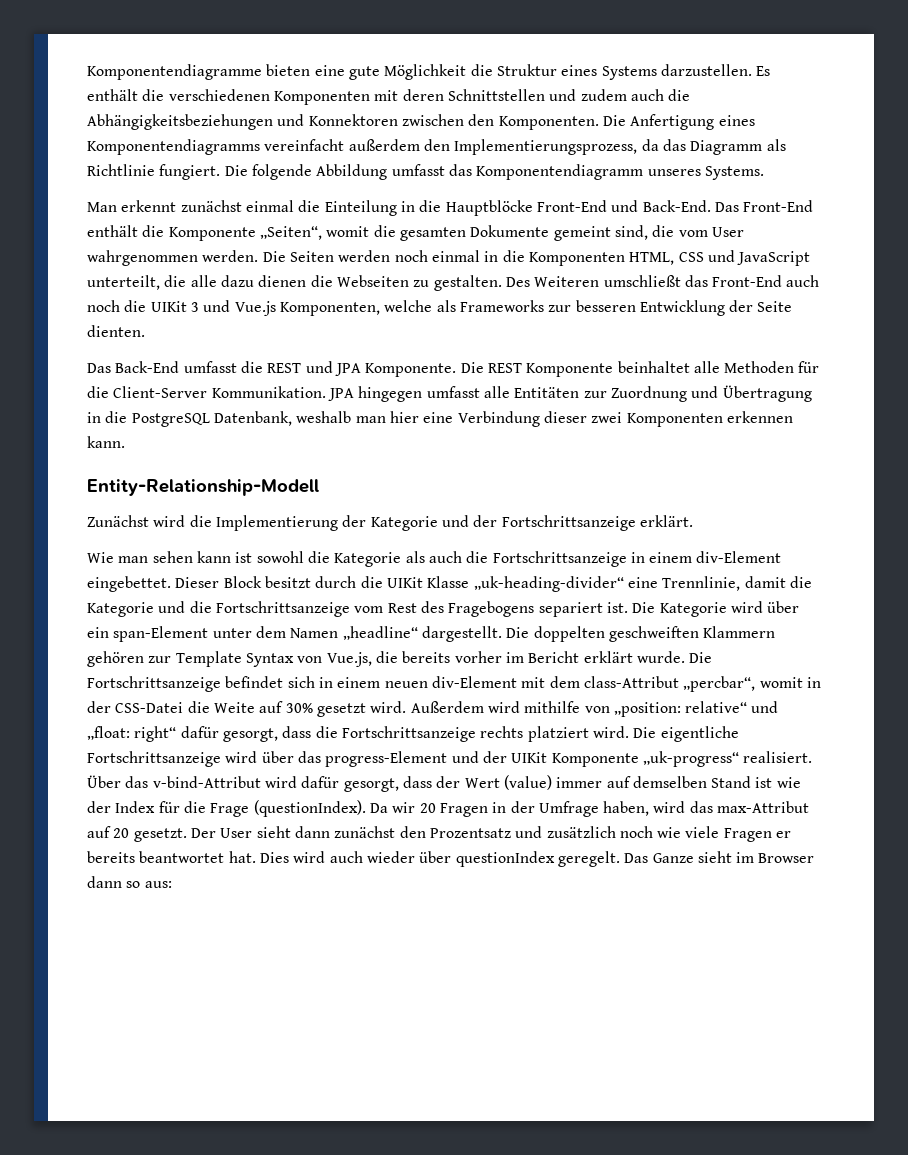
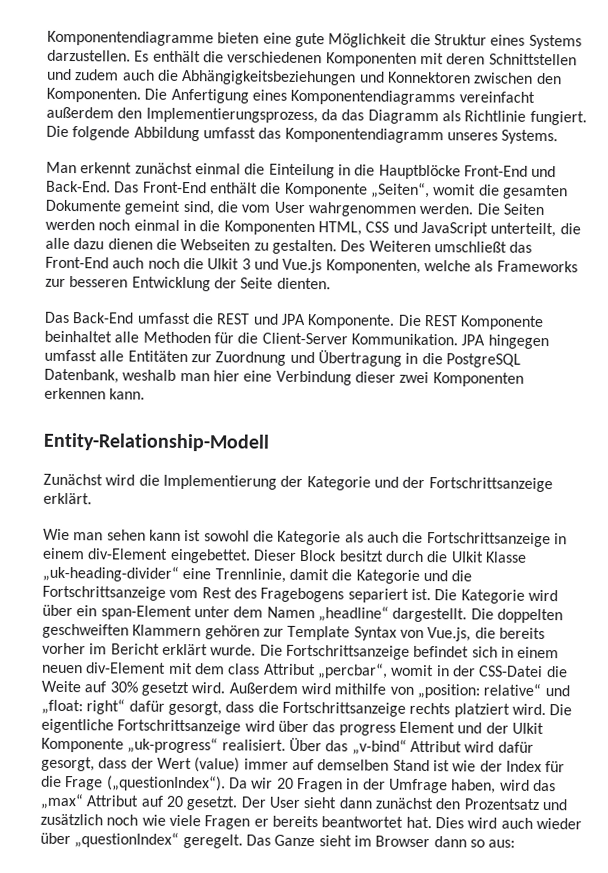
- Des Weiteren umschließt das Front-End auch noch die UIKit 3 und Vue.js Komponenten, welche als Frameworks zur besseren Entwicklung der Seite dienten.
+ Des Weiteren umschließt das Front-End auch noch die UIkit 3 und Vue.js Komponenten, welche als Frameworks zur besseren Entwicklung der Seite dienten.
- Dieser Block besitzt durch die UIKit Klasse „uk-heading-divider“ eine Trennlinie, damit die Kategorie und die Fortschrittsanzeige vom Rest des Fragebogens separiert ist.
+ Dieser Block besitzt durch die UIkit Klasse „uk-heading-divider“ eine Trennlinie, damit die Kategorie und die Fortschrittsanzeige vom Rest des Fragebogens separiert ist.
- Die Fortschrittsanzeige befindet sich in einem neuen div-Element mit dem class-Attribut „percbar“, womit in der CSS-Datei die Weite auf 30% gesetzt wird.
+ Die Fortschrittsanzeige befindet sich in einem neuen div-Element mit dem class Attribut „percbar“, womit in der CSS-Datei die Weite auf 30% gesetzt wird.
- Die eigentliche Fortschrittsanzeige wird über das progress-Element und der UIKit Komponente „uk-progress“ realisiert.
+ Die eigentliche Fortschrittsanzeige wird über das progress Element und der UIkit Komponente „uk-progress“ realisiert.
- Über das v-bind-Attribut wird dafür gesorgt, dass der Wert (value) immer auf demselben Stand ist wie der Index für die Frage (questionIndex).
+ Über das „v-bind“ Attribut wird dafür gesorgt, dass der Wert (value) immer auf demselben Stand ist wie der Index für die Frage („questionIndex“).
- Da wir 20 Fragen in der Umfrage haben, wird das max-Attribut auf 20 gesetzt.
+ Da wir 20 Fragen in der Umfrage haben, wird das „max“ Attribut auf 20 gesetzt.
- Dies wird auch wieder über questionIndex geregelt.
+ Dies wird auch wieder über „questionIndex“ geregelt.

